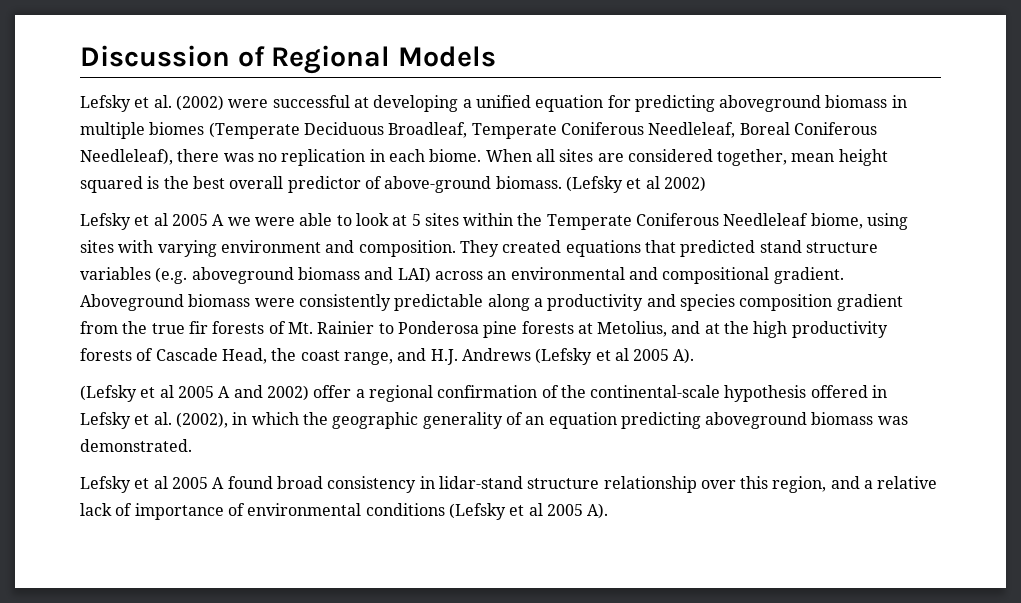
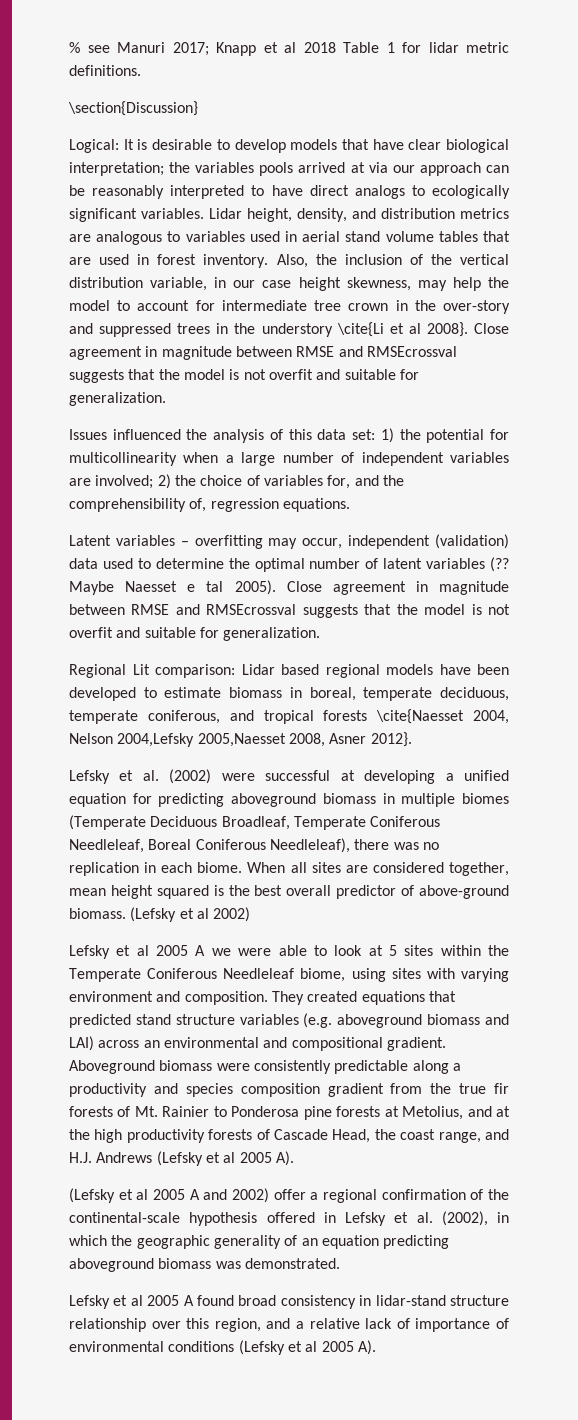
- Discussion of Regional Models
+ % see Manuri 2017; Knapp et al 2018 Table 1 for lidar metric definitions.
+ \section{Discussion}
+ Logical: It is desirable to develop models that have clear biological interpretation; the variables pools arrived at via our approach can be reasonably interpreted to have direct analogs to ecologically significant variables. Lidar height, density, and distribution metrics are analogous to variables used in aerial stand volume tables that are used in forest inventory. Also, the inclusion of the vertical distribution variable, in our case height skewness, may help the model to account for intermediate tree crown in the over-story and suppressed trees in the understory \cite{Li et al 2008}. Close agreement in magnitude between RMSE and RMSEcrossval suggests that the model is not overfit and suitable for generalization.
+ Issues influenced the analysis of this data set: 1) the potential for multicollinearity when a large number of independent variables are involved; 2) the choice of variables for, and the comprehensibility of, regression equations.
+ Latent variables – overfitting may occur, independent (validation) data used to determine the optimal number of latent variables (?? Maybe Naesset e tal 2005). Close agreement in magnitude between RMSE and RMSEcrossval suggests that the model is not overfit and suitable for generalization.
+ Regional Lit comparison: Lidar based regional models have been developed to estimate biomass in boreal, temperate deciduous, temperate coniferous, and tropical forests \cite{Naesset 2004, Nelson 2004,Lefsky 2005,Naesset 2008, Asner 2012}.

